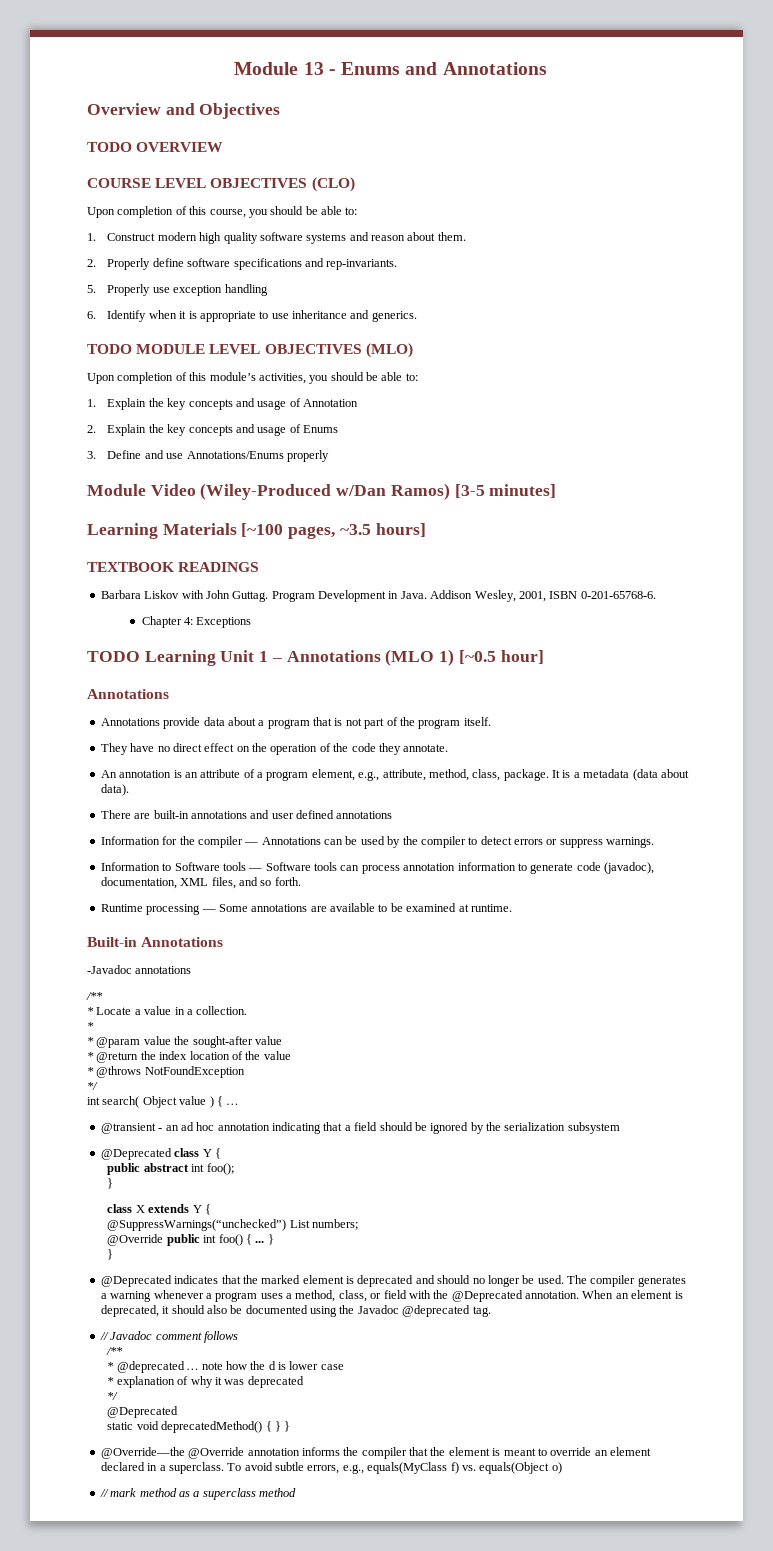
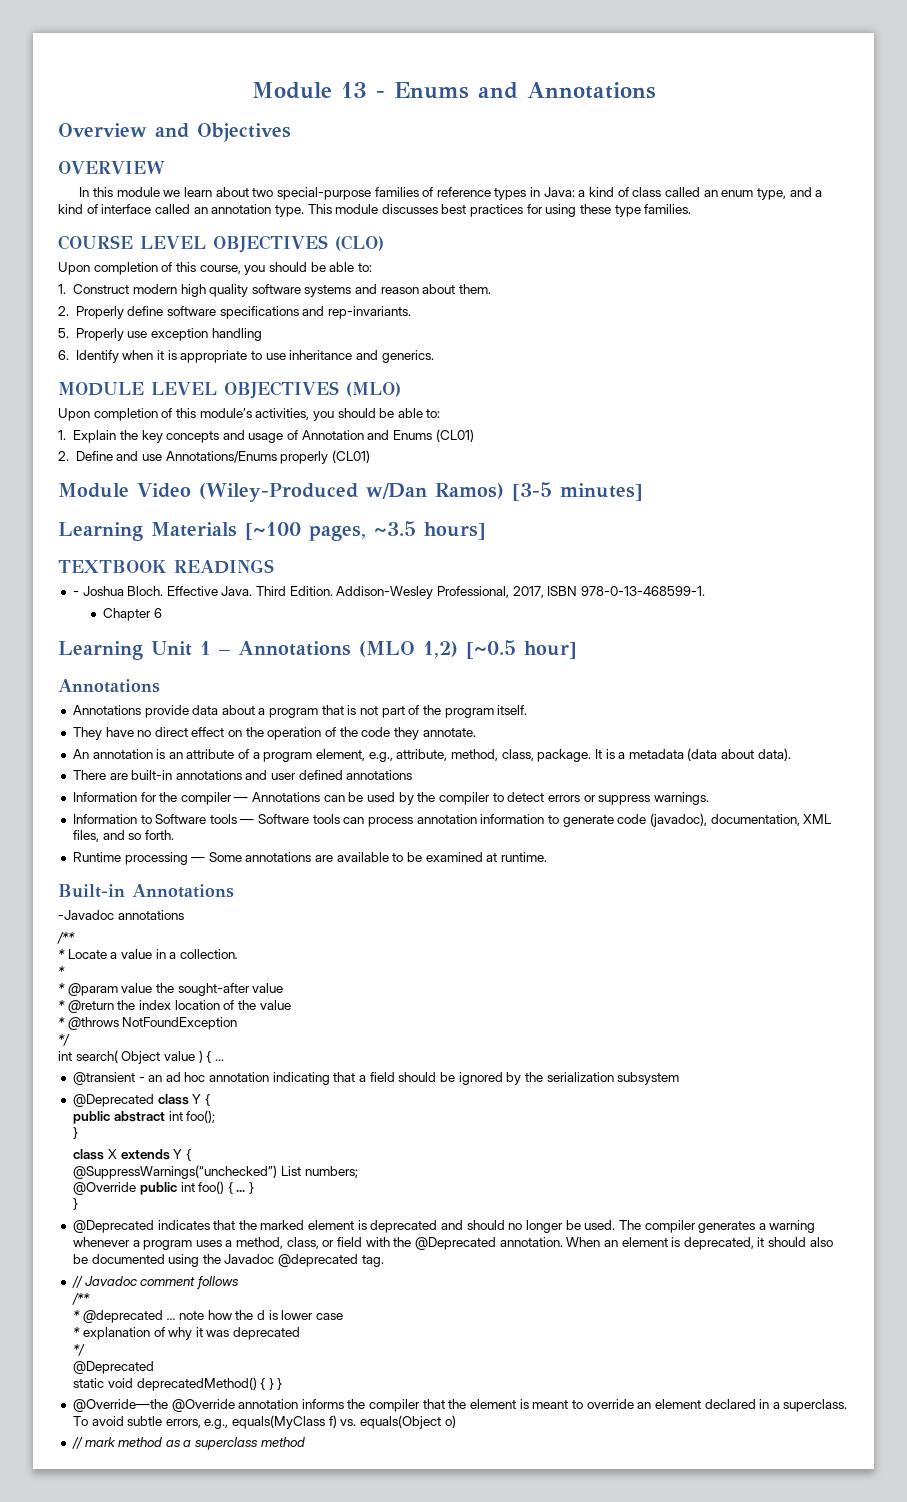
- TODO OVERVIEW
+ OVERVIEW
+ In this module we learn about two special-purpose families of reference types in Java: a kind of class called an enum type, and a kind of interface called an annotation type. This module discusses best practices for using these type families.
- TODO MODULE LEVEL OBJECTIVES (MLO)
+ MODULE LEVEL OBJECTIVES (MLO)
- 1. Explain the key concepts and usage of Annotation
- 2. Explain the key concepts and usage of Enums
- 3. Define and use Annotations/Enums properly
+ 1. Explain the key concepts and usage of Annotation and Enums (CL01)
+ 2. Define and use Annotations/Enums properly (CL01)
- Barbara Liskov with John Guttag. Program Development in Java. Addison Wesley, 2001, ISBN 0-201-65768-6.
- Chapter 4: Exceptions
- TODO Learning Unit 1 – Annotations (MLO 1) [~0.5 hour]
+ - Joshua Bloch. Effective Java. Third Edition. Addison-Wesley Professional, 2017, ISBN 978-0-13-468599-1.
+ Chapter 6
+ Learning Unit 1 – Annotations (MLO 1,2) [~0.5 hour]

